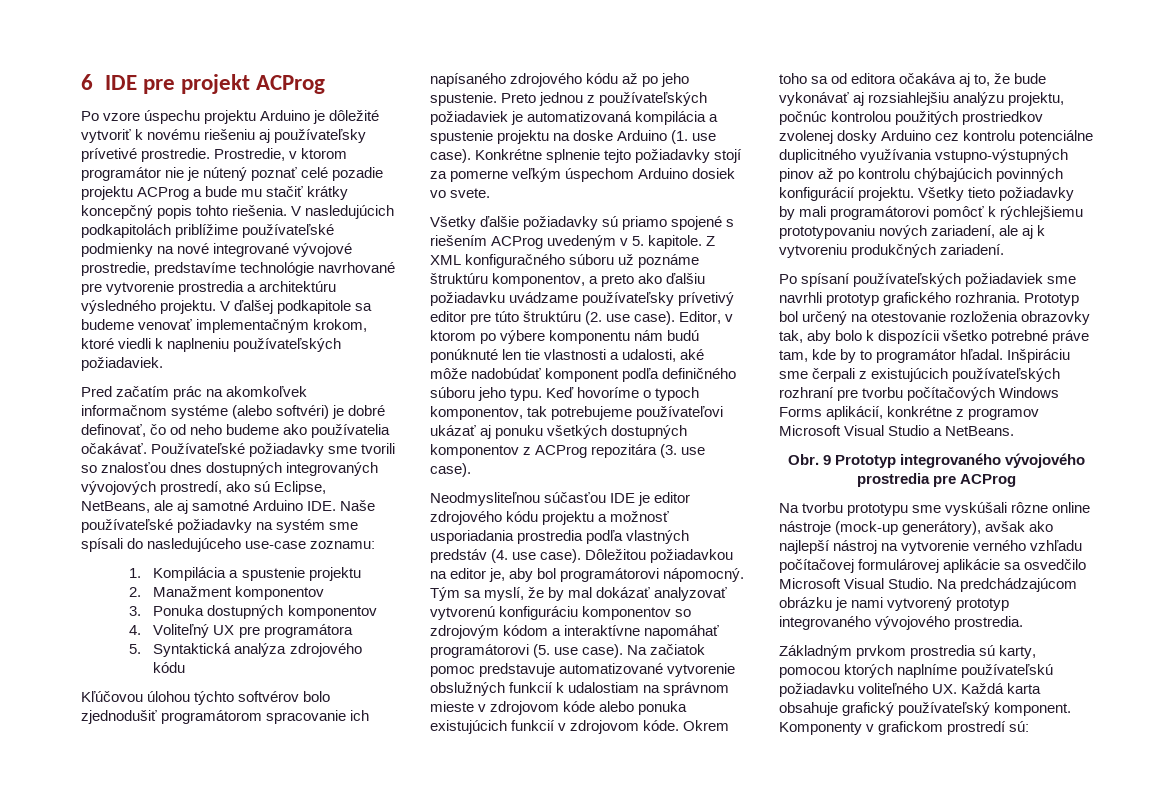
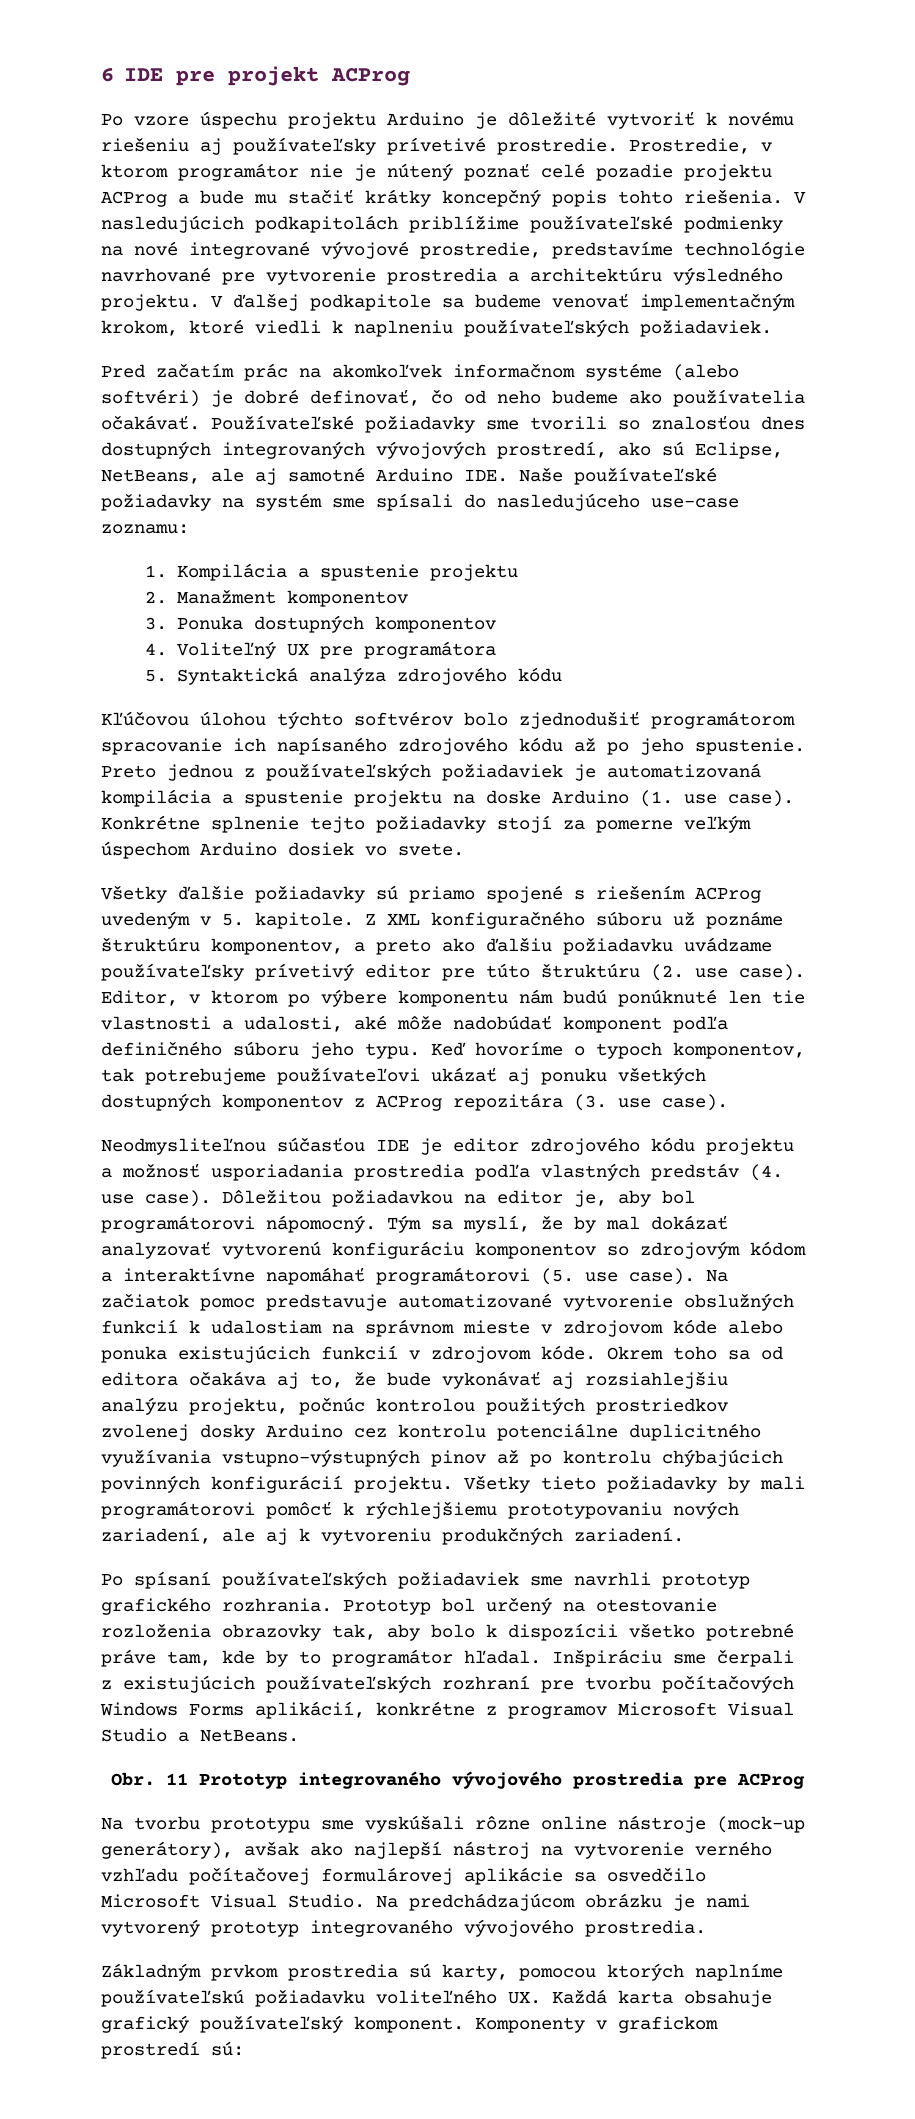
- Obr. 9 Prototyp integrovaného vývojového prostredia pre ACProg
+ Obr. 11 Prototyp integrovaného vývojového prostredia pre ACProg

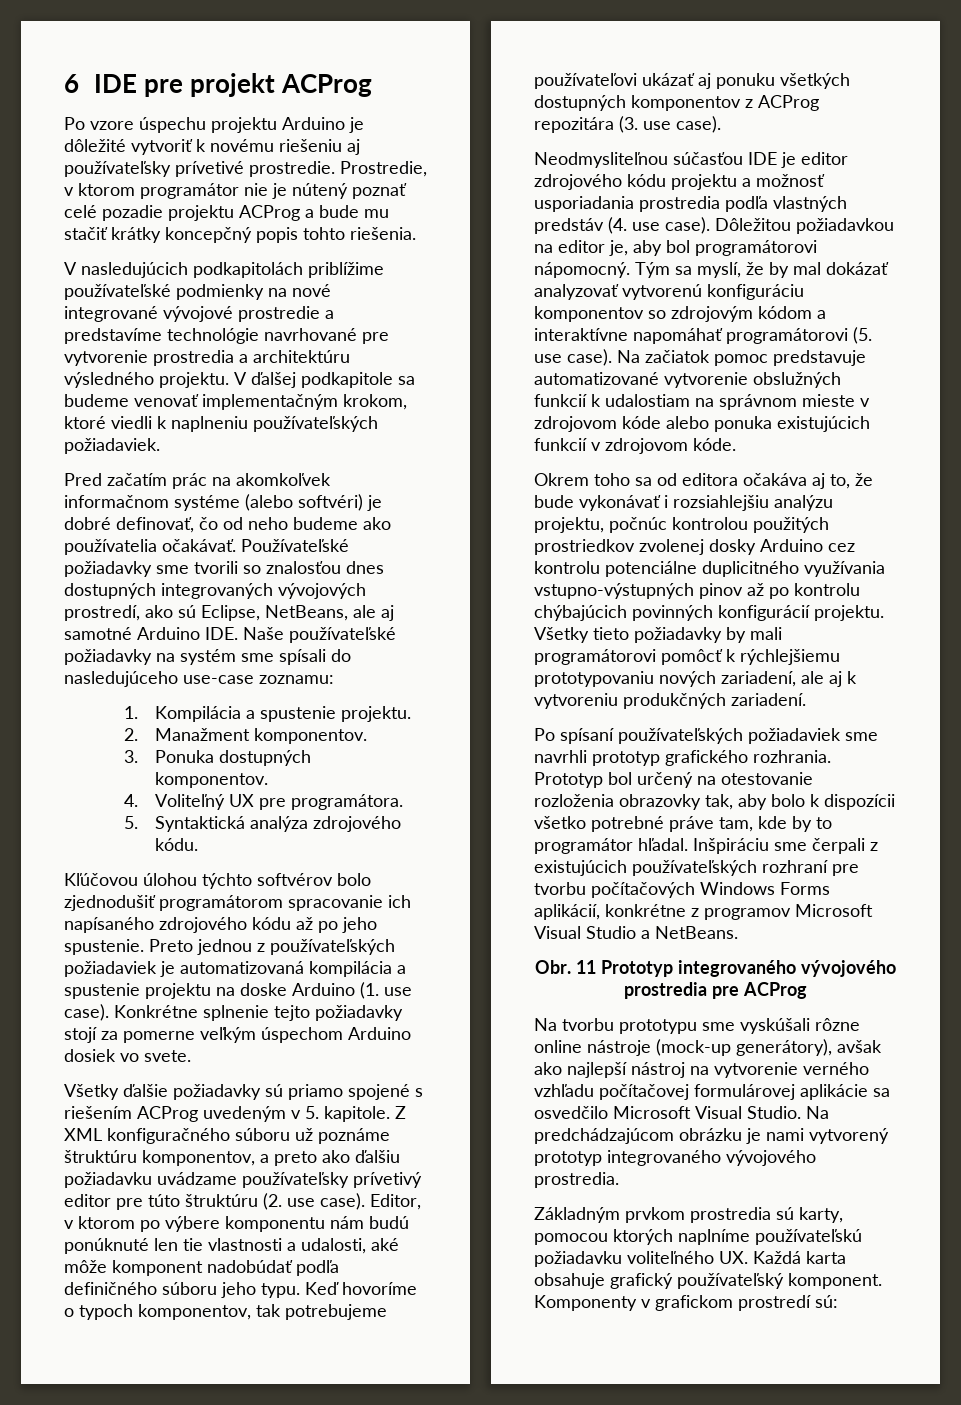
- Prostredie, v ktorom programátor nie je nútený poznať celé pozadie projektu ACProg a bude mu stačiť krátky koncepčný popis tohto riešenia. V nasledujúcich podkapitolách priblížime používateľské podmienky na nové integrované vývojové prostredie, predstavíme technológie navrhované pre vytvorenie prostredia a architektúru výsledného projektu.
+ Prostredie, v ktorom programátor nie je nútený poznať celé pozadie projektu ACProg a bude mu stačiť krátky koncepčný popis tohto riešenia.
+ V nasledujúcich podkapitolách priblížime používateľské podmienky na nové integrované vývojové prostredie a predstavíme technológie navrhované pre vytvorenie prostredia a architektúru výsledného projektu.
- 1. Kompilácia a spustenie projektu
+ 1. Kompilácia a spustenie projektu.
- 2. Manažment komponentov
+ 2. Manažment komponentov.
- 3. Ponuka dostupných komponentov
+ 3. Ponuka dostupných komponentov.
- 4. Voliteľný UX pre programátora
+ 4. Voliteľný UX pre programátora.
- 5. Syntaktická analýza zdrojového kódu
+ 5. Syntaktická analýza zdrojového kódu.
- Editor, v ktorom po výbere komponentu nám budú ponúknuté len tie vlastnosti a udalosti, aké môže nadobúdať komponent podľa definičného súboru jeho typu.
+ Editor, v ktorom po výbere komponentu nám budú ponúknuté len tie vlastnosti a udalosti, aké môže komponent nadobúdať podľa definičného súboru jeho typu.
- Na začiatok pomoc predstavuje automatizované vytvorenie obslužných funkcií k udalostiam na správnom mieste v zdrojovom kóde alebo ponuka existujúcich funkcií v zdrojovom kóde. Okrem toho sa od editora očakáva aj to, že bude vykonávať aj rozsiahlejšiu analýzu projektu, počnúc kontrolou použitých prostriedkov zvolenej dosky Arduino cez kontrolu potenciálne duplicitného využívania vstupno-výstupných pinov až po kontrolu chýbajúcich povinných konfigurácií projektu.
+ Na začiatok pomoc predstavuje automatizované vytvorenie obslužných funkcií k udalostiam na správnom mieste v zdrojovom kóde alebo ponuka existujúcich funkcií v zdrojovom kóde.
+ Okrem toho sa od editora očakáva aj to, že bude vykonávať i rozsiahlejšiu analýzu projektu, počnúc kontrolou použitých prostriedkov zvolenej dosky Arduino cez kontrolu potenciálne duplicitného využívania vstupno-výstupných pinov až po kontrolu chýbajúcich povinných konfigurácií projektu.

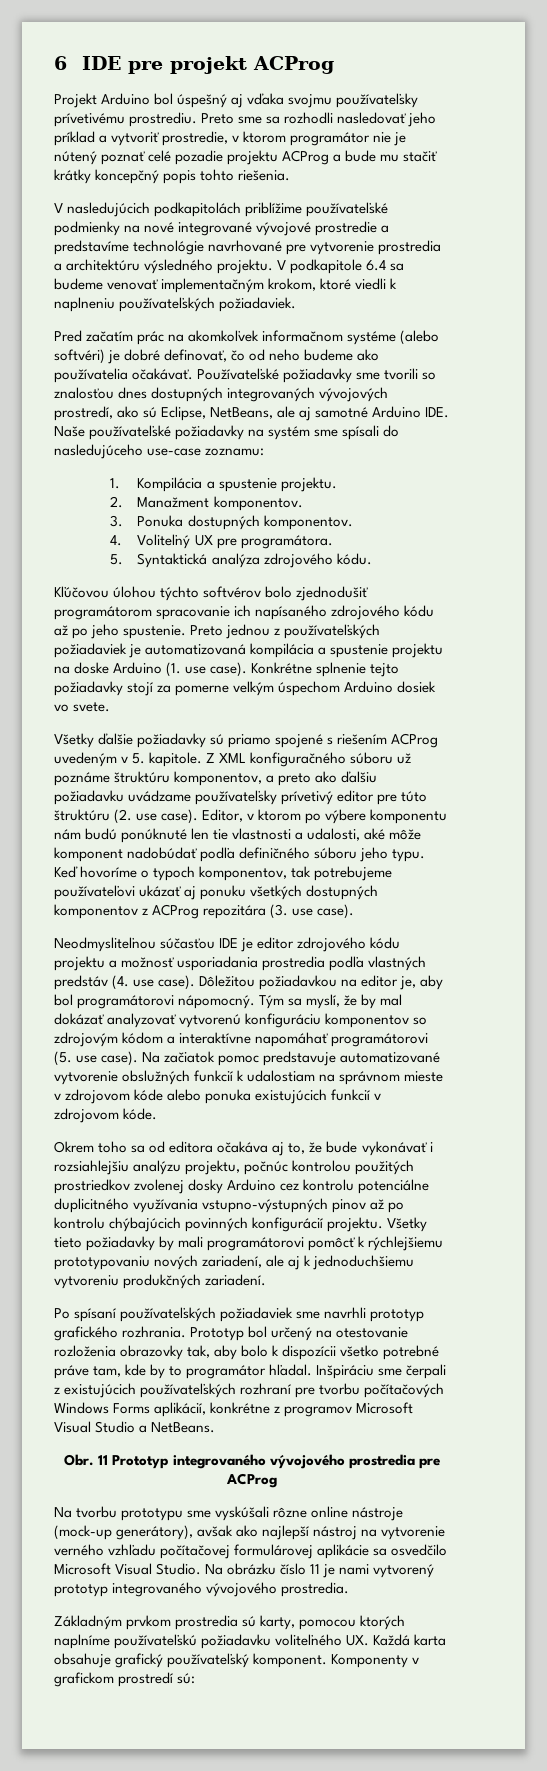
- Po vzore úspechu projektu Arduino je dôležité vytvoriť k novému riešeniu aj používateľsky prívetivé prostredie. Prostredie, v ktorom programátor nie je nútený poznať celé pozadie projektu ACProg a bude mu stačiť krátky koncepčný popis tohto riešenia.
+ Projekt Arduino bol úspešný aj vďaka svojmu používateľsky prívetivému prostrediu. Preto sme sa rozhodli nasledovať jeho príklad a vytvoriť prostredie, v ktorom programátor nie je nútený poznať celé pozadie projektu ACProg a bude mu stačiť krátky koncepčný popis tohto riešenia.
- V ďalšej podkapitole sa budeme venovať implementačným krokom, ktoré viedli k naplneniu používateľských požiadaviek.
+ V podkapitole 6.4 sa budeme venovať implementačným krokom, ktoré viedli k naplneniu používateľských požiadaviek.
- Všetky tieto požiadavky by mali programátorovi pomôcť k rýchlejšiemu prototypovaniu nových zariadení, ale aj k vytvoreniu produkčných zariadení.
+ Všetky tieto požiadavky by mali programátorovi pomôcť k rýchlejšiemu prototypovaniu nových zariadení, ale aj k jednoduchšiemu vytvoreniu produkčných zariadení.
- Na predchádzajúcom obrázku je nami vytvorený prototyp integrovaného vývojového prostredia.
+ Na obrázku číslo 11 je nami vytvorený prototyp integrovaného vývojového prostredia.

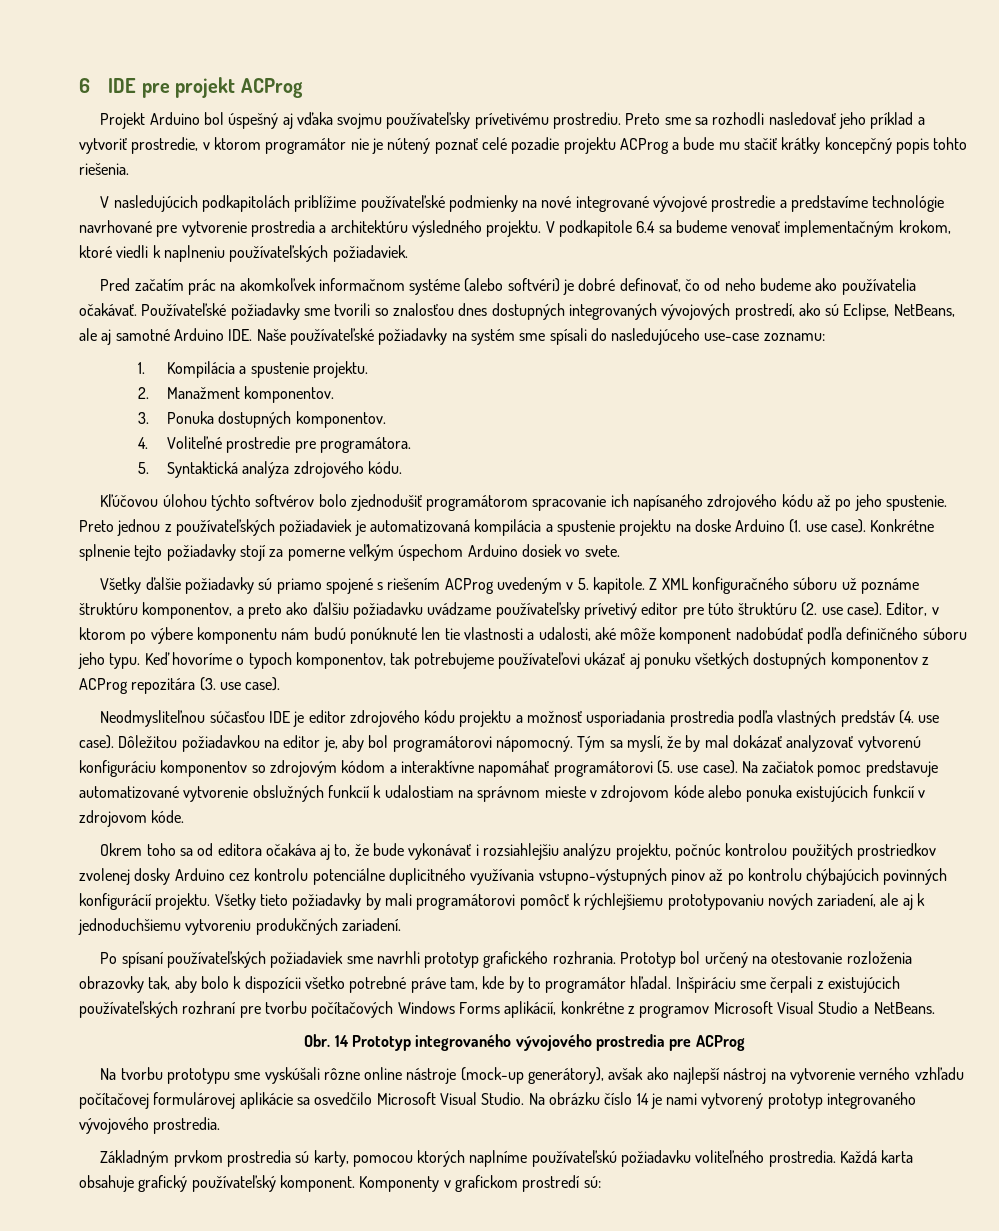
- 4. Voliteľný UX pre programátora.
+ 4. Voliteľné prostredie pre programátora.
- Obr. 11 Prototyp integrovaného vývojového prostredia pre ACProg
+ Obr. 14 Prototyp integrovaného vývojového prostredia pre ACProg
- Na obrázku číslo 11 je nami vytvorený prototyp integrovaného vývojového prostredia.
+ Na obrázku číslo 14 je nami vytvorený prototyp integrovaného vývojového prostredia.
- Základným prvkom prostredia sú karty, pomocou ktorých naplníme používateľskú požiadavku voliteľného UX. Každá karta obsahuje grafický používateľský komponent.
+ Základným prvkom prostredia sú karty, pomocou ktorých naplníme používateľskú požiadavku voliteľného prostredia. Každá karta obsahuje grafický používateľský komponent.

